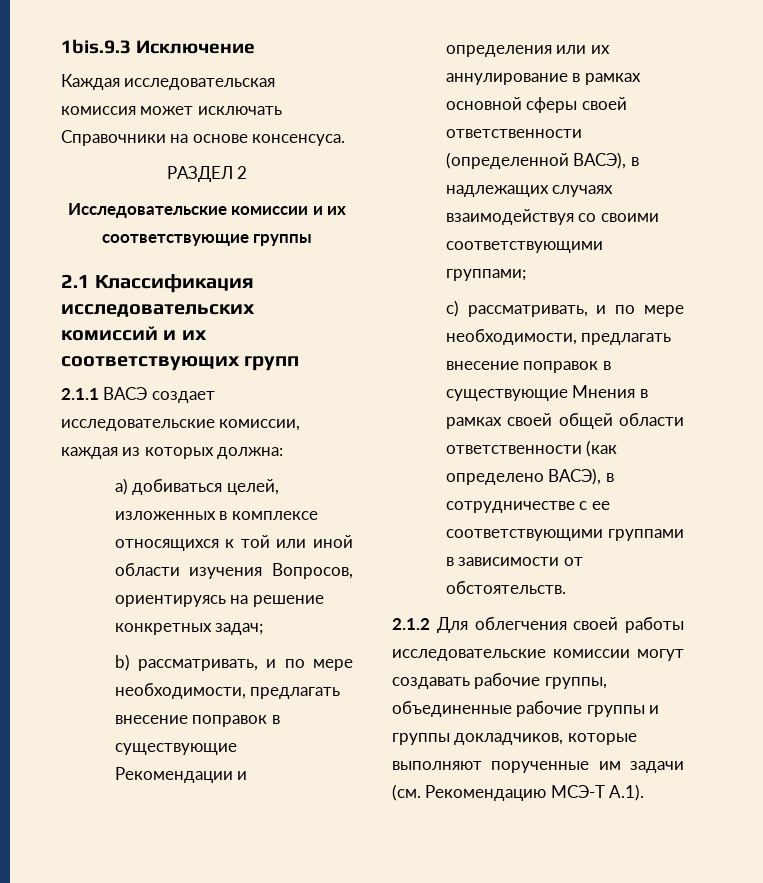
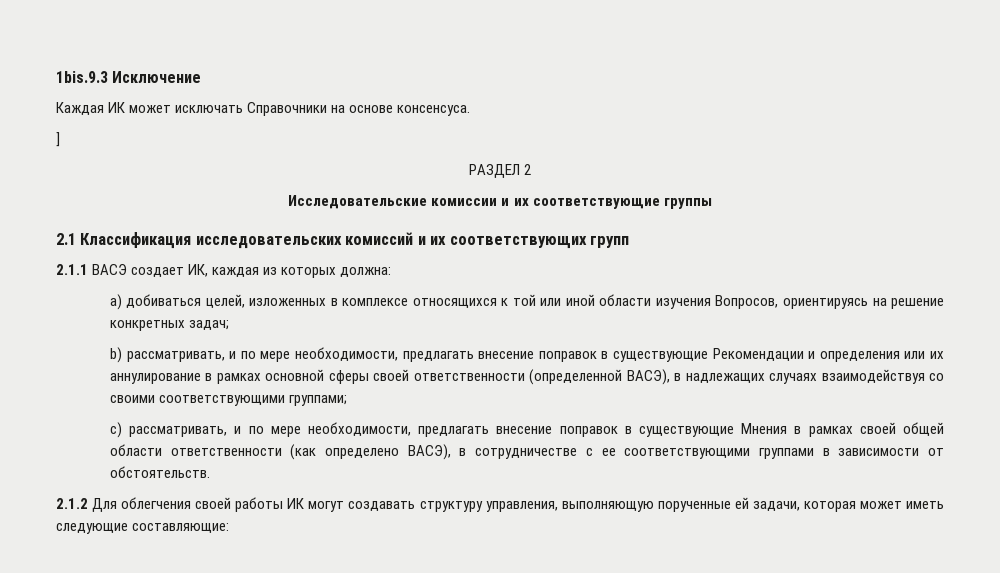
- Каждая исследовательская комиссия может исключать Справочники на основе консенсуса.
+ Каждая ИК может исключать Справочники на основе консенсуса.
+ ]
- 2.1.1 ВАСЭ создает исследовательские комиссии, каждая из которых должна:
+ 2.1.1 ВАСЭ создает ИК, каждая из которых должна:
- 2.1.2 Для облегчения своей работы исследовательские комиссии могут создавать рабочие группы, объединенные рабочие группы и группы докладчиков, которые выполняют порученные им задачи (см. Рекомендацию МСЭ-Т A.1).
+ 2.1.2 Для облегчения своей работы ИК могут создавать структуру управления, выполняющую порученные ей задачи, которая может иметь следующие составляющие:

